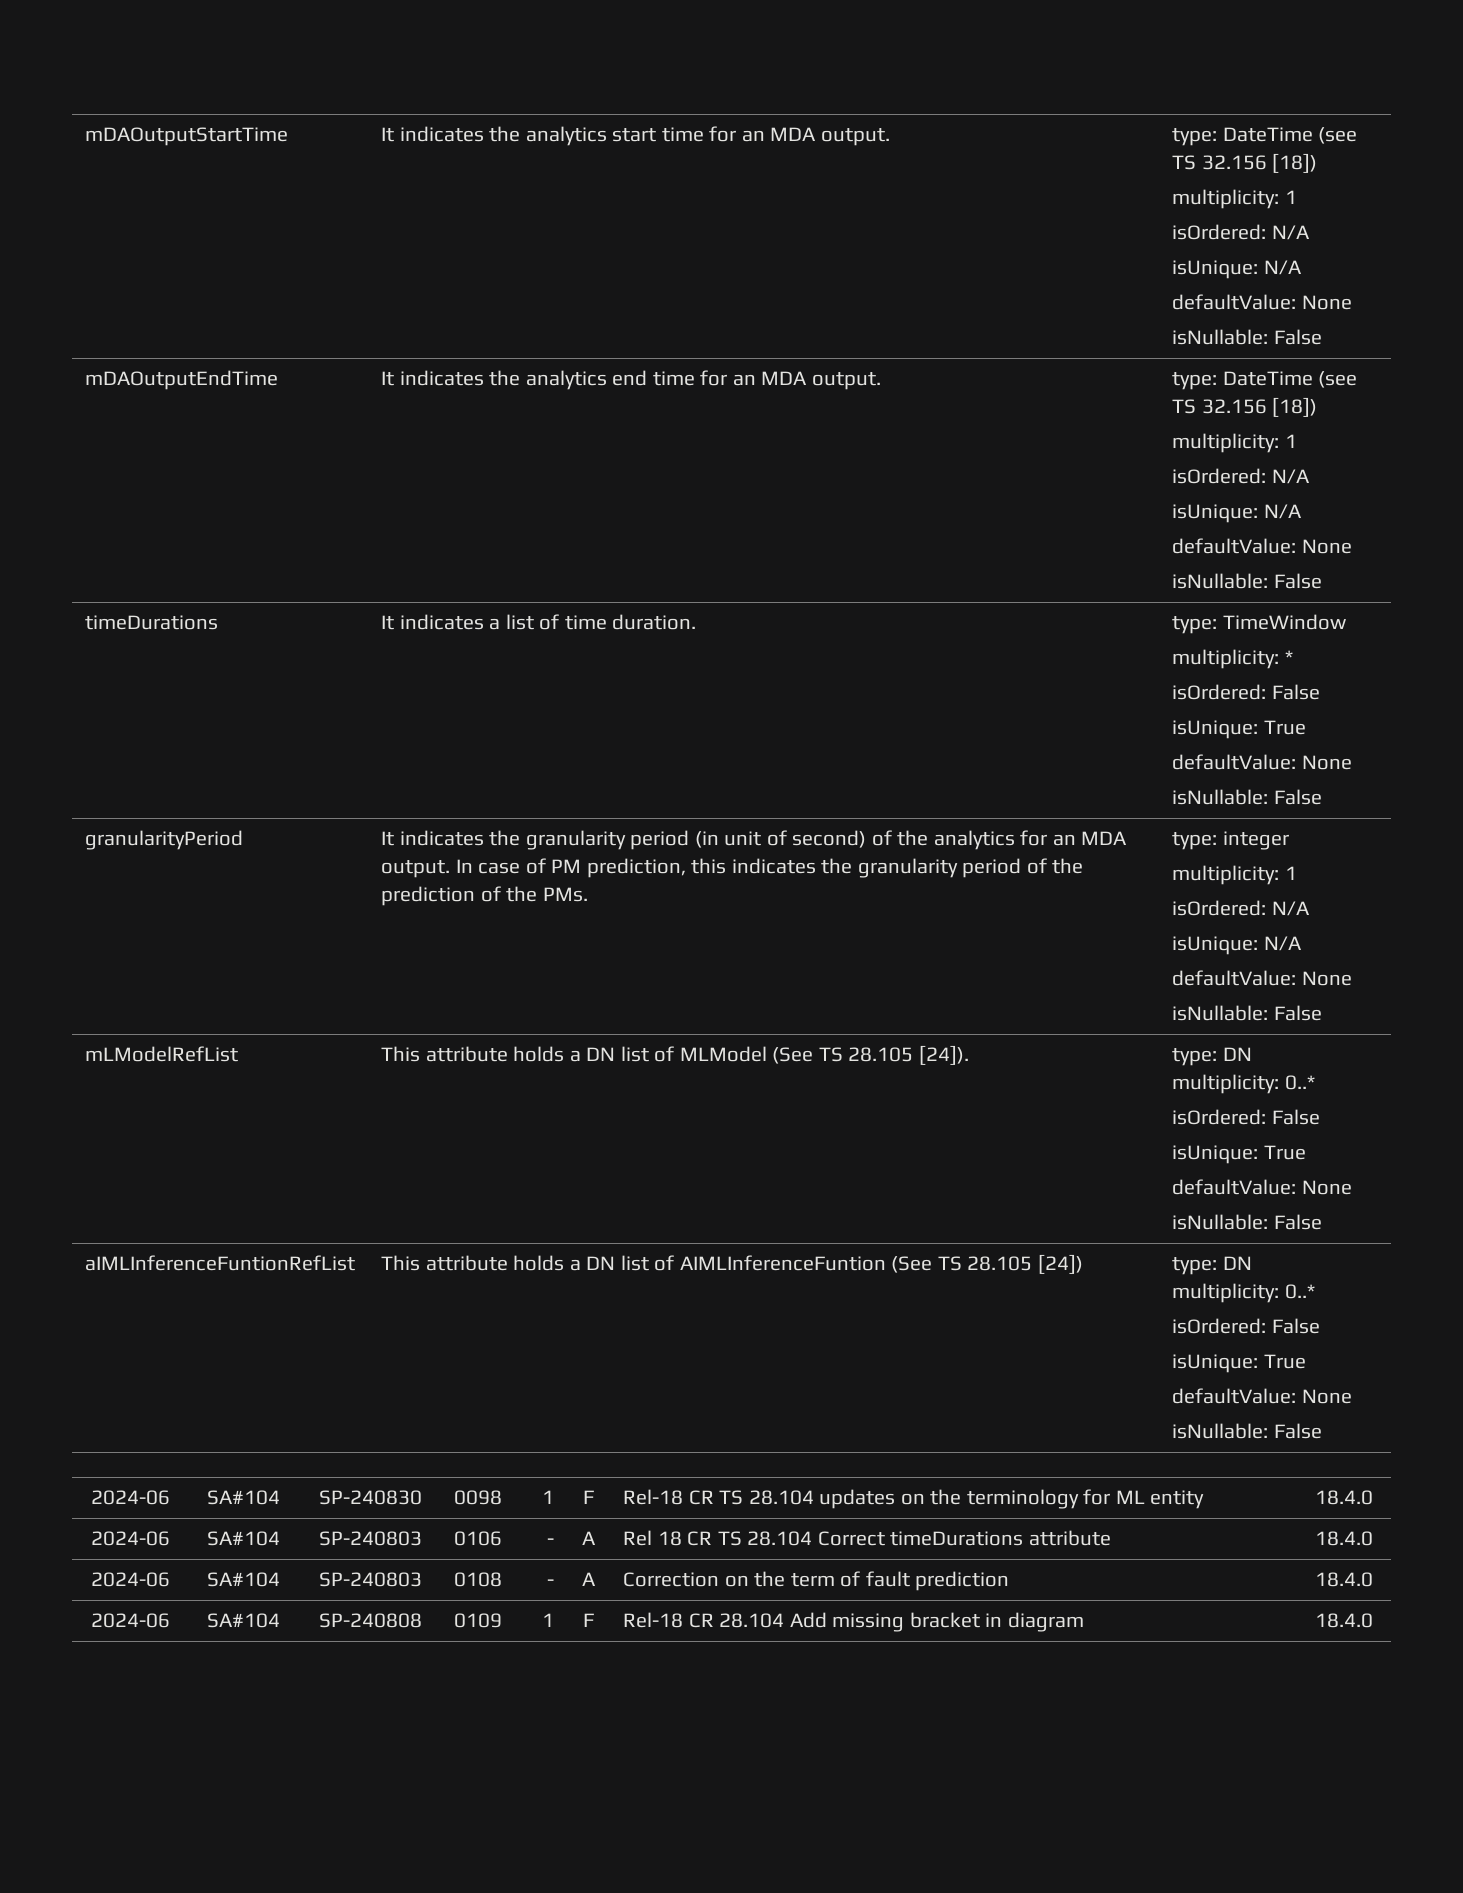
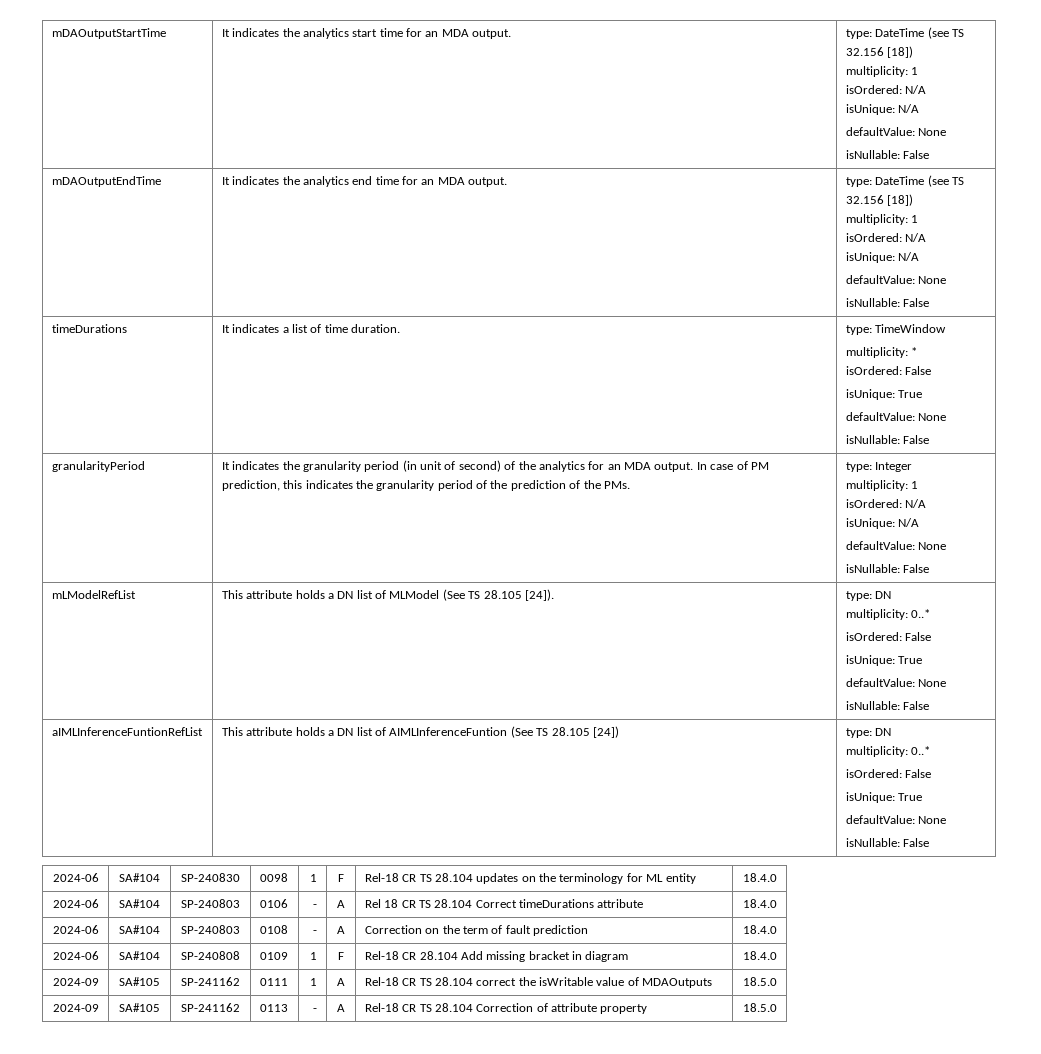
- type: integer
+ type: Integer
+ 2024-09 | SA#105 | SP-241162 | 0111 | 1 | A | Rel-18 CR TS 28.104 correct the isWritable value of MDAOutputs | 18.5.0
+ 2024-09 | SA#105 | SP-241162 | 0113 | - | A | Rel-18 CR TS 28.104 Correction of attribute property | 18.5.0

